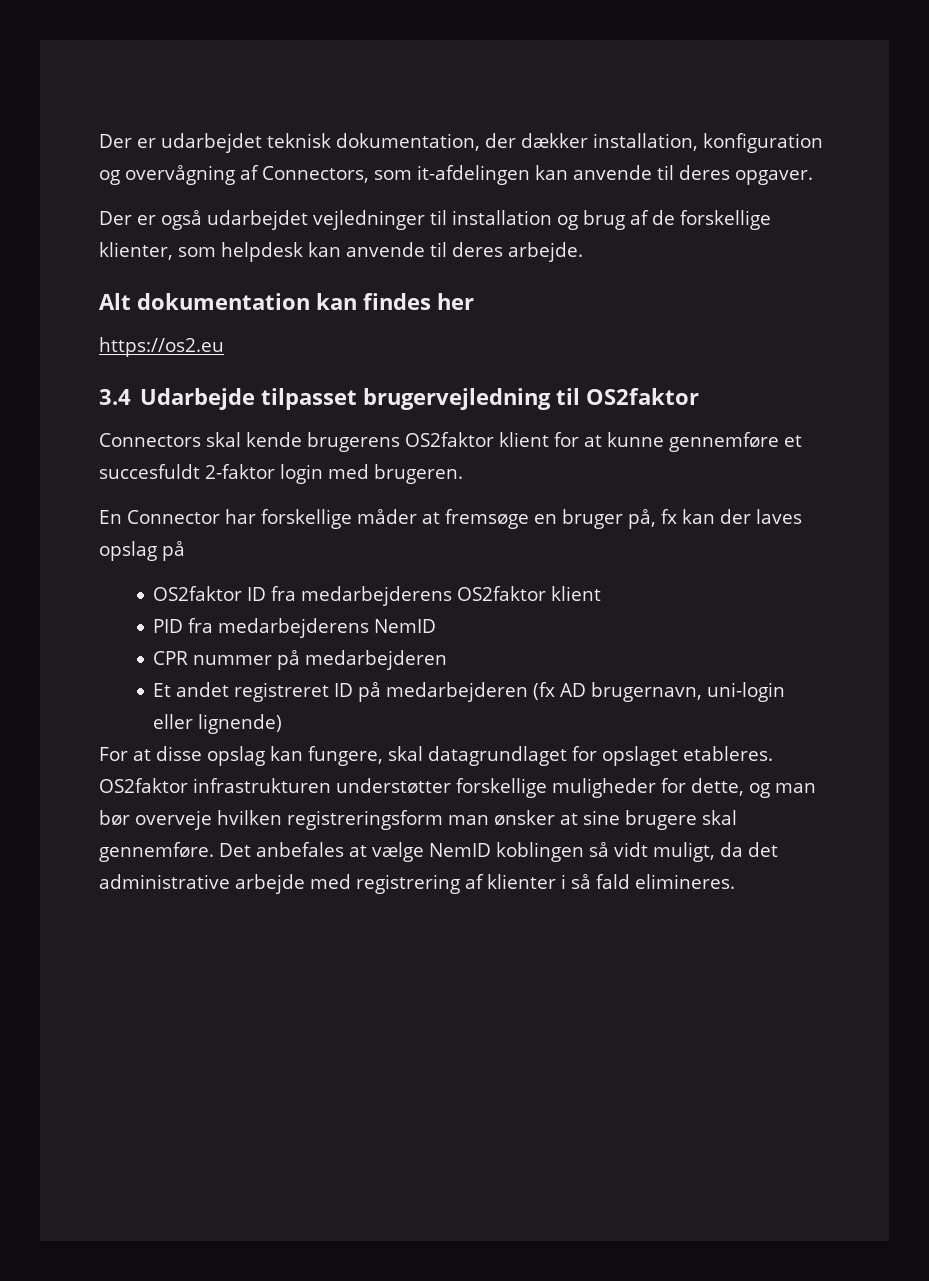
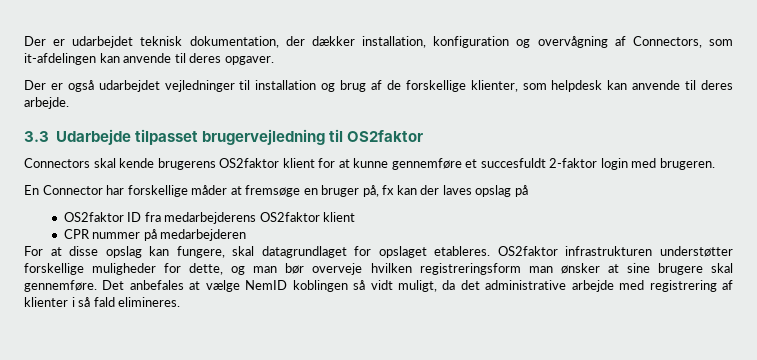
- Alt dokumentation kan findes her
- https://os2.eu
- 3.4 Udarbejde tilpasset brugervejledning til OS2faktor
+ 3.3 Udarbejde tilpasset brugervejledning til OS2faktor
- PID fra medarbejderens NemID
- Et andet registreret ID på medarbejderen (fx AD brugernavn, uni-login eller lignende)

